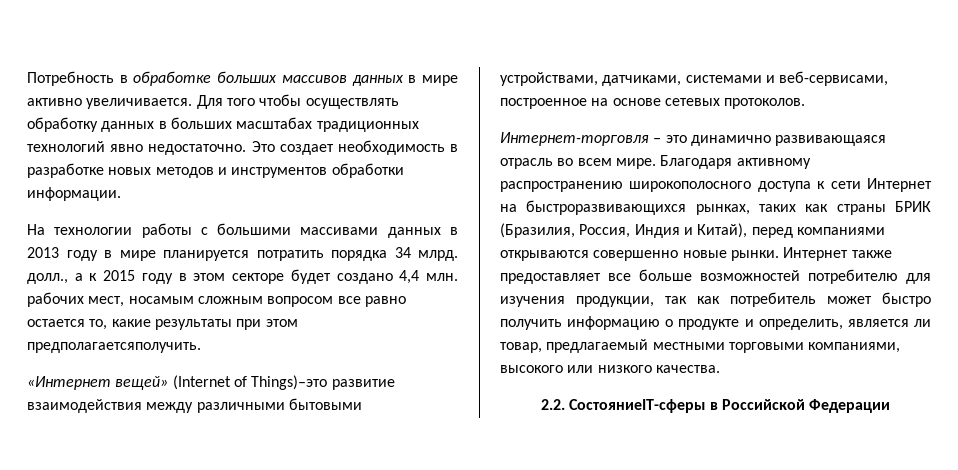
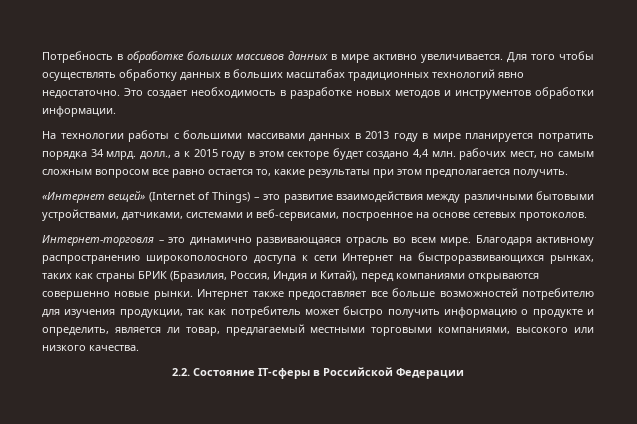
- На технологии работы с большими массивами данных в 2013 году в мире планируется потратить порядка 34 млрд. долл., а к 2015 году в этом секторе будет создано 4,4 млн. рабочих мест, носамым сложным вопросом все равно остается то, какие результаты при этом предполагаетсяполучить.
+ На технологии работы с большими массивами данных в 2013 году в мире планируется потратить порядка 34 млрд. долл., а к 2015 году в этом секторе будет создано 4,4 млн. рабочих мест, но самым сложным вопросом все равно остается то, какие результаты при этом предполагается получить.
- «Интернет вещей» (Internet of Things)–это развитие взаимодействия между различными бытовыми устройствами, датчиками, системами и веб-сервисами, построенное на основе сетевых протоколов.
+ «Интернет вещей» (Internet of Things) – это развитие взаимодействия между различными бытовыми устройствами, датчиками, системами и веб-сервисами, построенное на основе сетевых протоколов.
- 2.2. СостояниеIT-сферы в Российской Федерации
+ 2.2. Состояние IT-сферы в Российской Федерации

